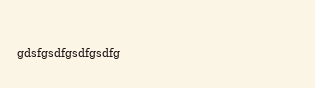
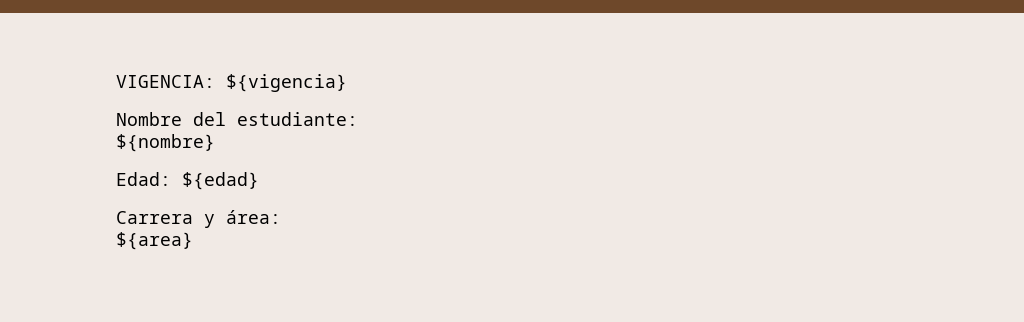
- gdsfgsdfgsdfgsdfg
+ VIGENCIA: ${vigencia}
+ Nombre del estudiante:
+ ${nombre}
+ Edad: ${edad}
+ Carrera y área:
+ ${area}

